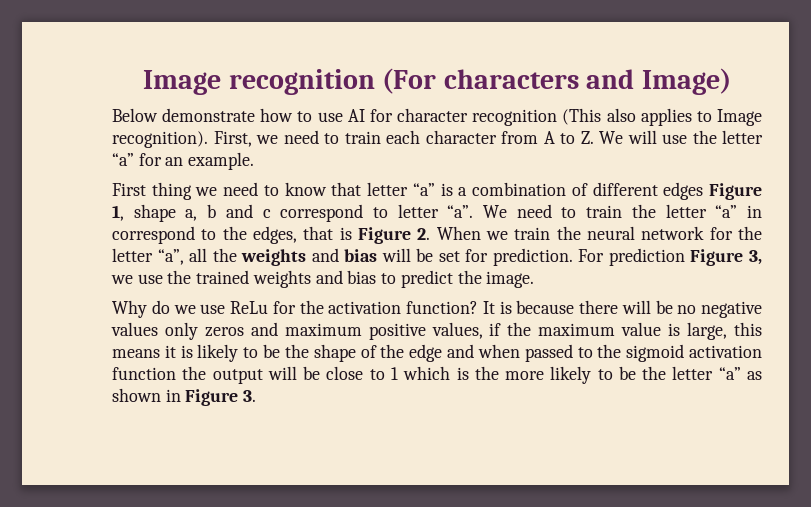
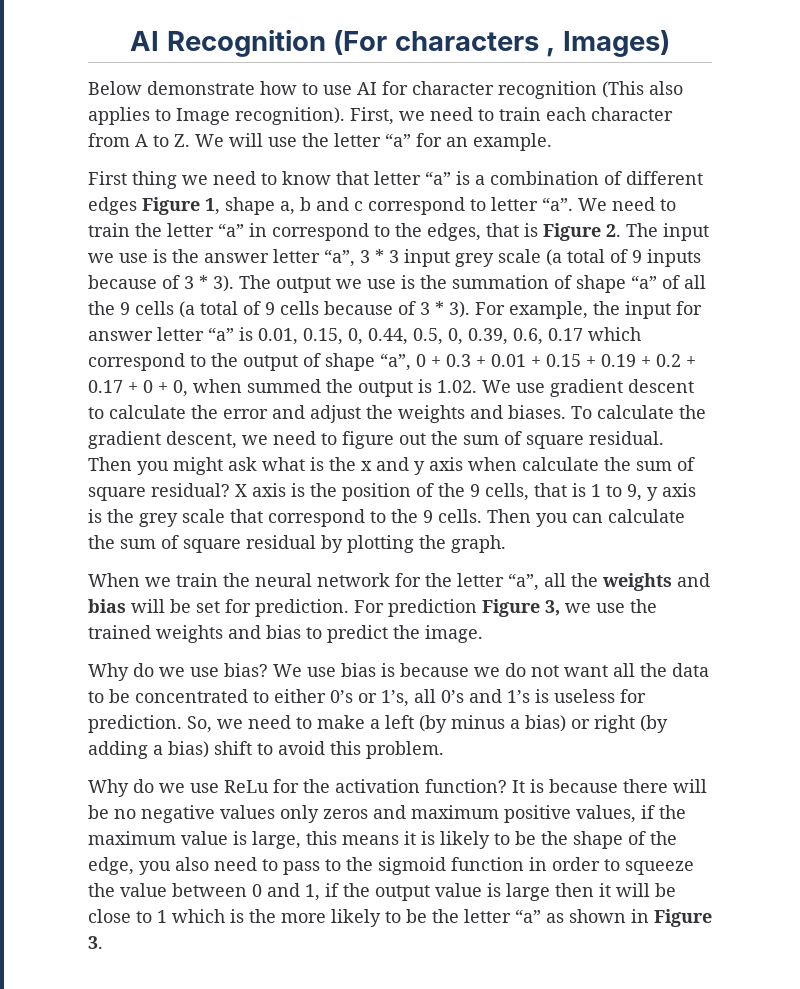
- Image recognition (For characters and Image)
+ AI Recognition (For characters , Images)
- We need to train the letter “a” in correspond to the edges, that is Figure 2. When we train the neural network for the letter “a”, all the weights and bias will be set for prediction.
+ We need to train the letter “a” in correspond to the edges, that is Figure 2. The input we use is the answer letter “a”, 3 * 3 input grey scale (a total of 9 inputs because of 3 * 3). The output we use is the summation of shape “a” of all the 9 cells (a total of 9 cells because of 3 * 3). For example, the input for answer letter “a” is 0.01, 0.15, 0, 0.44, 0.5, 0, 0.39, 0.6, 0.17 which correspond to the output of shape “a”, 0 + 0.3 + 0.01 + 0.15 + 0.19 + 0.2 + 0.17 + 0 + 0, when summed the output is 1.02. We use gradient descent to calculate the error and adjust the weights and biases. To calculate the gradient descent, we need to figure out the sum of square residual. Then you might ask what is the x and y axis when calculate the sum of square residual? X axis is the position of the 9 cells, that is 1 to 9, y axis is the grey scale that correspond to the 9 cells. Then you can calculate the sum of square residual by plotting the graph.
+ When we train the neural network for the letter “a”, all the weights and bias will be set for prediction.
+ Why do we use bias? We use bias is because we do not want all the data to be concentrated to either 0’s or 1’s, all 0’s and 1’s is useless for prediction. So, we need to make a left (by minus a bias) or right (by adding a bias) shift to avoid this problem.
- It is because there will be no negative values only zeros and maximum positive values, if the maximum value is large, this means it is likely to be the shape of the edge and when passed to the sigmoid activation function the output will be close to 1 which is the more likely to be the letter “a” as shown in Figure 3.
+ It is because there will be no negative values only zeros and maximum positive values, if the maximum value is large, this means it is likely to be the shape of the edge, you also need to pass to the sigmoid function in order to squeeze the value between 0 and 1, if the output value is large then it will be close to 1 which is the more likely to be the letter “a” as shown in Figure 3.

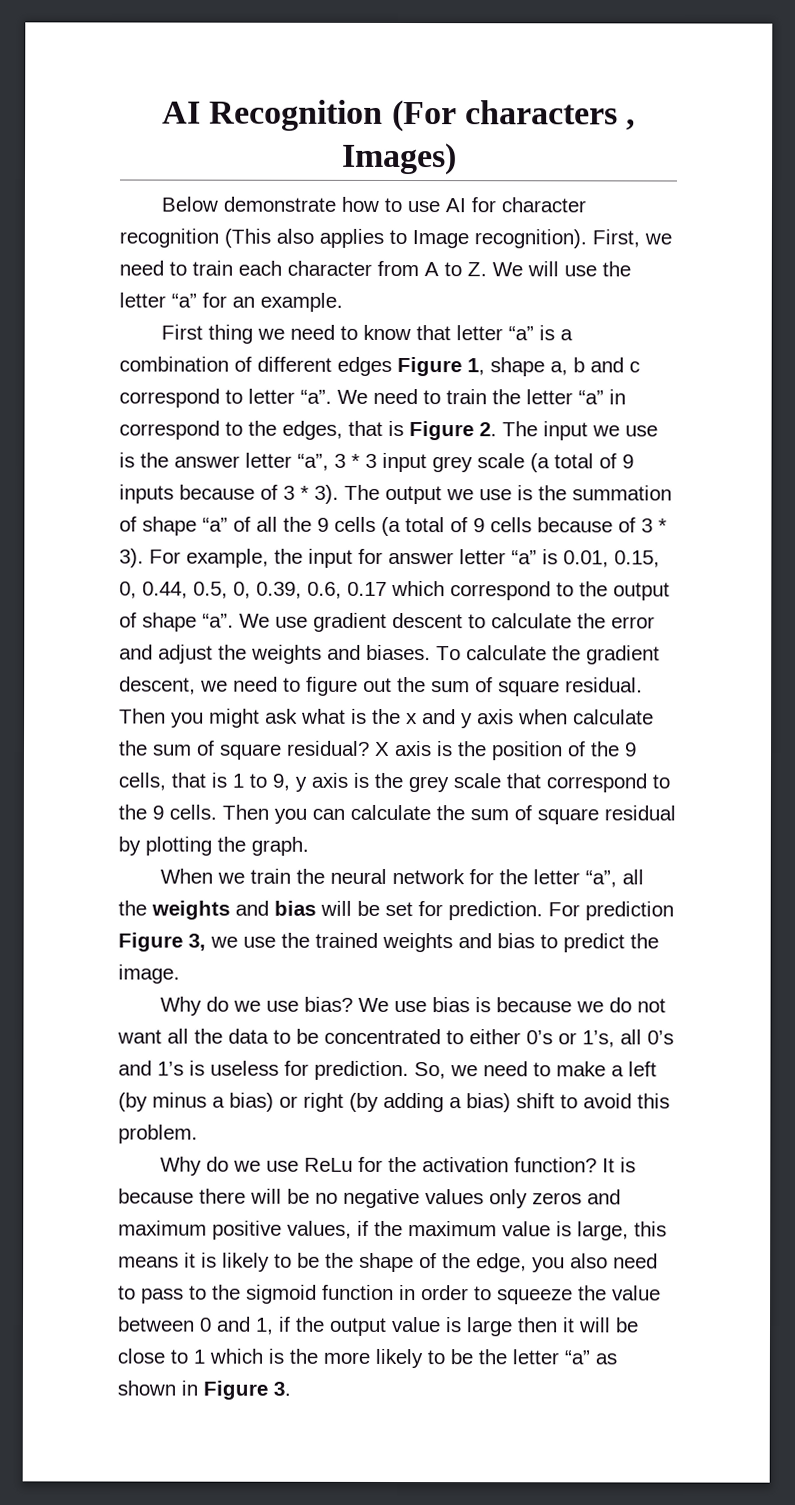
- For example, the input for answer letter “a” is 0.01, 0.15, 0, 0.44, 0.5, 0, 0.39, 0.6, 0.17 which correspond to the output of shape “a”, 0 + 0.3 + 0.01 + 0.15 + 0.19 + 0.2 + 0.17 + 0 + 0, when summed the output is 1.02. We use gradient descent to calculate the error and adjust the weights and biases.
+ For example, the input for answer letter “a” is 0.01, 0.15, 0, 0.44, 0.5, 0, 0.39, 0.6, 0.17 which correspond to the output of shape “a”. We use gradient descent to calculate the error and adjust the weights and biases.

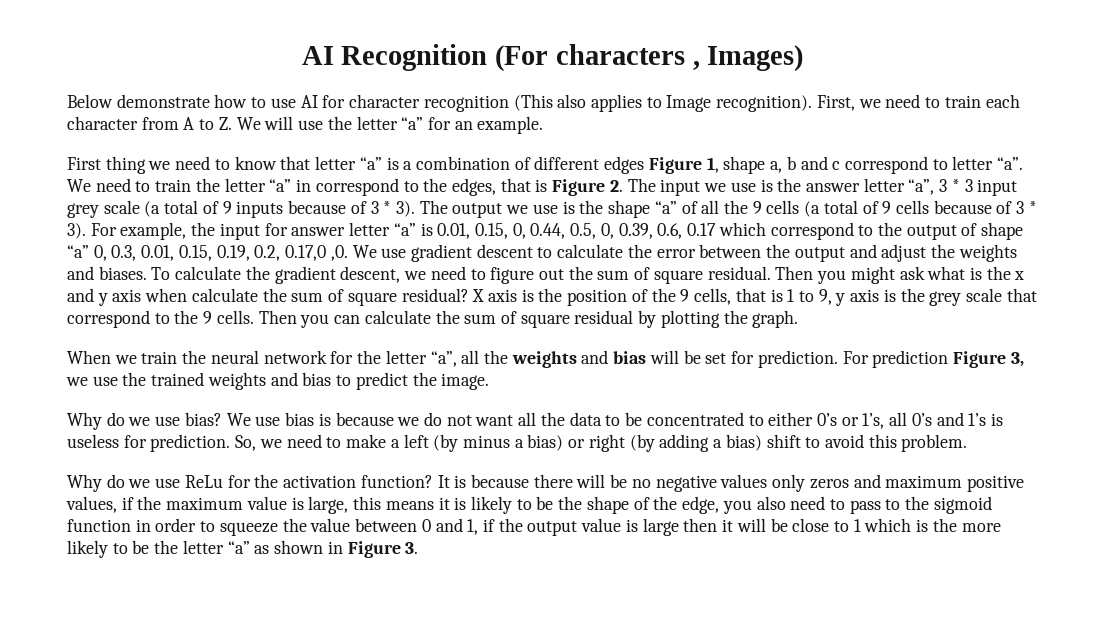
- The output we use is the summation of shape “a” of all the 9 cells (a total of 9 cells because of 3 * 3).
+ The output we use is the shape “a” of all the 9 cells (a total of 9 cells because of 3 * 3).
- For example, the input for answer letter “a” is 0.01, 0.15, 0, 0.44, 0.5, 0, 0.39, 0.6, 0.17 which correspond to the output of shape “a”.
+ For example, the input for answer letter “a” is 0.01, 0.15, 0, 0.44, 0.5, 0, 0.39, 0.6, 0.17 which correspond to the output of shape “a” 0, 0.3, 0.01, 0.15, 0.19, 0.2, 0.17,0 ,0.
- We use gradient descent to calculate the error and adjust the weights and biases.
+ We use gradient descent to calculate the error between the output and adjust the weights and biases.

